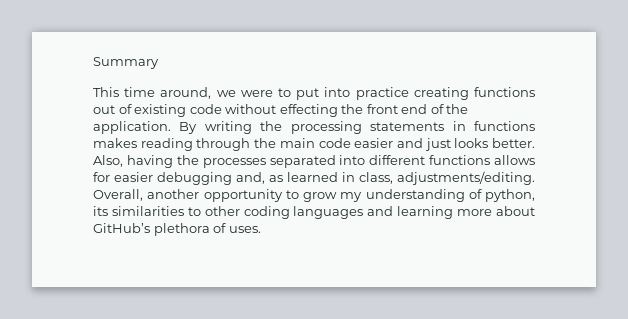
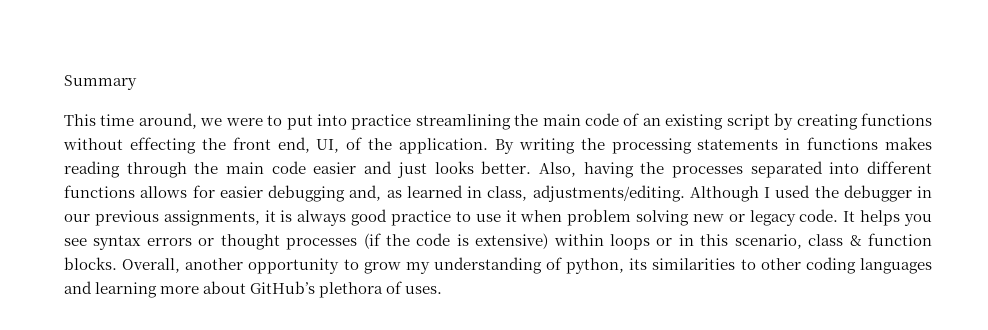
- This time around, we were to put into practice creating functions out of existing code without effecting the front end of the application.
+ This time around, we were to put into practice streamlining the main code of an existing script by creating functions without effecting the front end, UI, of the application.
+ Although I used the debugger in our previous assignments, it is always good practice to use it when problem solving new or legacy code. It helps you see syntax errors or thought processes (if the code is extensive) within loops or in this scenario, class & function blocks.

